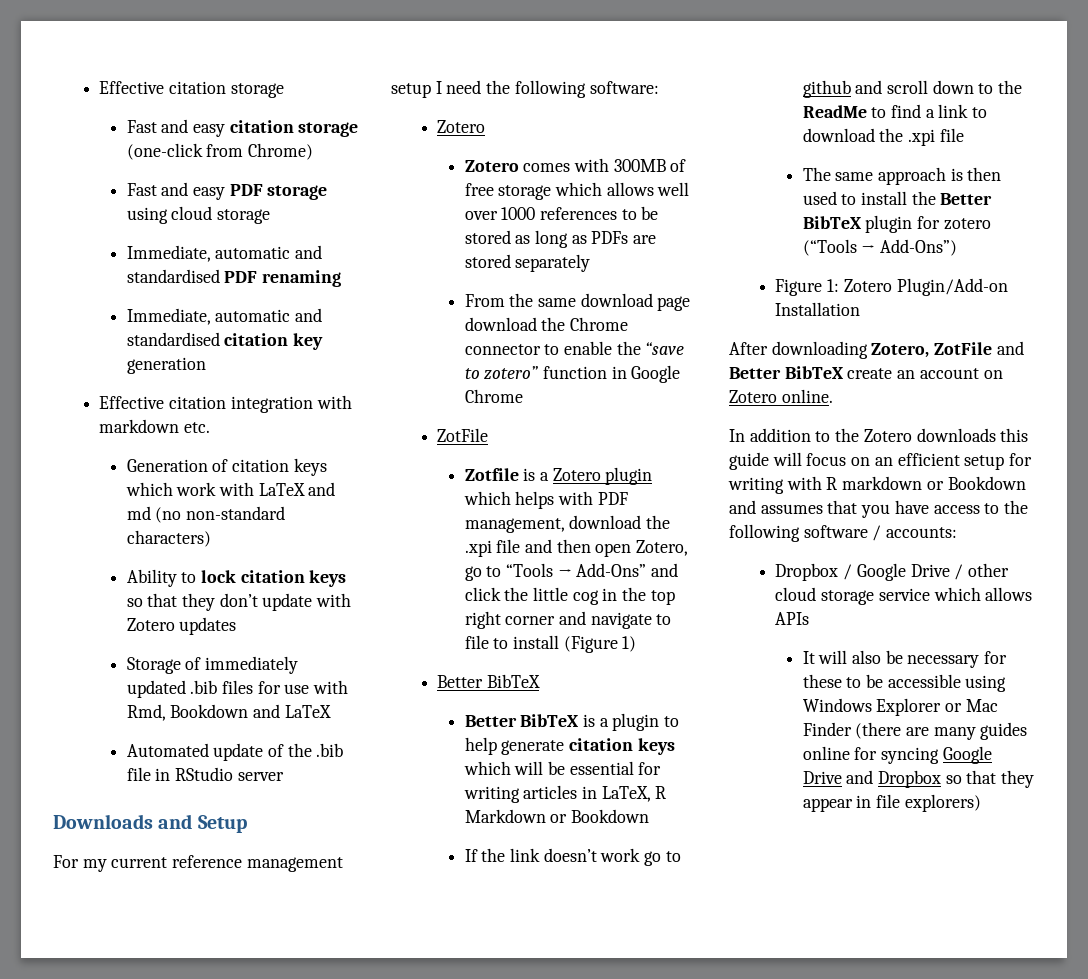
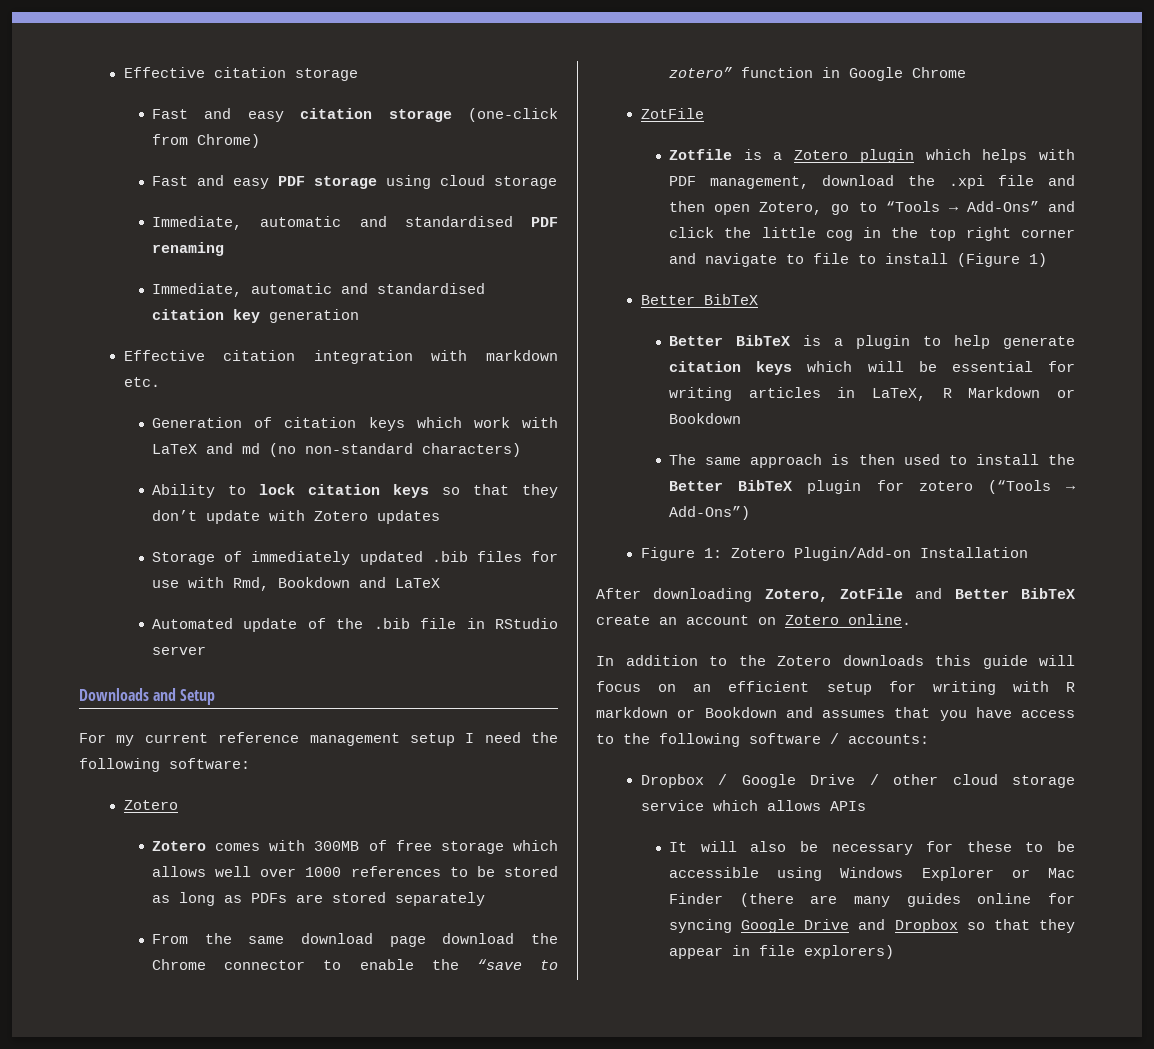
- If the link doesn’t work go to github and scroll down to the ReadMe to find a link to download the .xpi file

